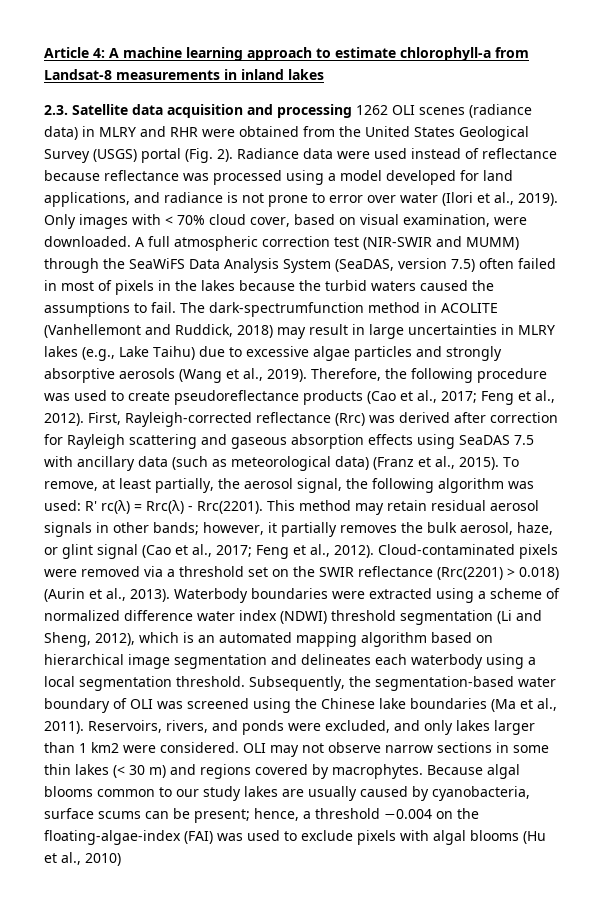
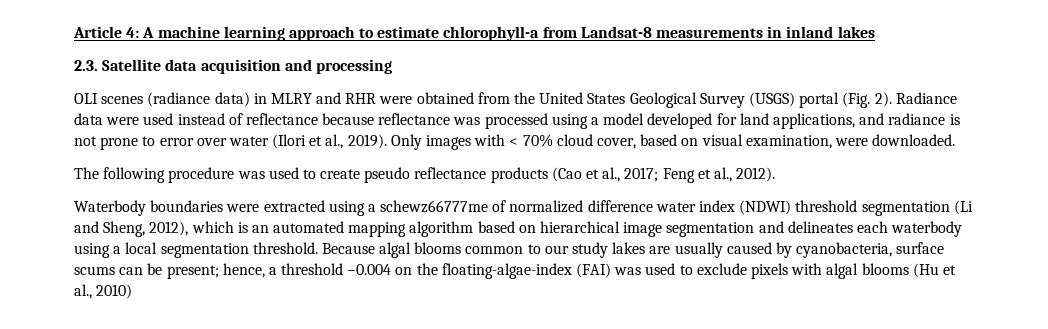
- 2.3. Satellite data acquisition and processing 1262 OLI scenes (radiance data) in MLRY and RHR were obtained from the United States Geological Survey (USGS) portal (Fig. 2).
+ 2.3. Satellite data acquisition and processing
+ OLI scenes (radiance data) in MLRY and RHR were obtained from the United States Geological Survey (USGS) portal (Fig. 2).
- Only images with < 70% cloud cover, based on visual examination, were downloaded. A full atmospheric correction test (NIR-SWIR and MUMM) through the SeaWiFS Data Analysis System (SeaDAS, version 7.5) often failed in most of pixels in the lakes because the turbid waters caused the assumptions to fail. The dark-spectrumfunction method in ACOLITE (Vanhellemont and Ruddick, 2018) may result in large uncertainties in MLRY lakes (e.g., Lake Taihu) due to excessive algae particles and strongly absorptive aerosols (Wang et al., 2019). Therefore, the following procedure was used to create pseudoreflectance products (Cao et al., 2017;
+ Only images with < 70% cloud cover, based on visual examination, were downloaded.
+ The following procedure was used to create pseudo reflectance products (Cao et al., 2017;
- Feng et al., 2012). First, Rayleigh-corrected reflectance (Rrc) was derived after correction for Rayleigh scattering and gaseous absorption effects using SeaDAS 7.5 with ancillary data (such as meteorological data) (Franz et al., 2015). To remove, at least partially, the aerosol signal, the following algorithm was used: R' rc(λ) = Rrc(λ) - Rrc(2201). This method may retain residual aerosol signals in other bands; however, it partially removes the bulk aerosol, haze, or glint signal (Cao et al., 2017; Feng et al., 2012). Cloud-contaminated pixels were removed via a threshold set on the SWIR reflectance (Rrc(2201) > 0.018) (Aurin et al., 2013). Waterbody boundaries were extracted using a scheme of normalized difference water index (NDWI) threshold segmentation (Li and Sheng, 2012), which is an automated mapping algorithm based on hierarchical image segmentation and delineates each waterbody using a local segmentation threshold.
+ Feng et al., 2012).
+ Waterbody boundaries were extracted using a schewz66777me of normalized difference water index (NDWI) threshold segmentation (Li and Sheng, 2012), which is an automated mapping algorithm based on hierarchical image segmentation and delineates each waterbody using a local segmentation threshold.
- Subsequently, the segmentation-based water boundary of OLI was screened using the Chinese lake boundaries (Ma et al., 2011). Reservoirs, rivers, and ponds were excluded, and only lakes larger than 1 km2 were considered. OLI may not observe narrow sections in some thin lakes (< 30 m) and regions covered by macrophytes.

